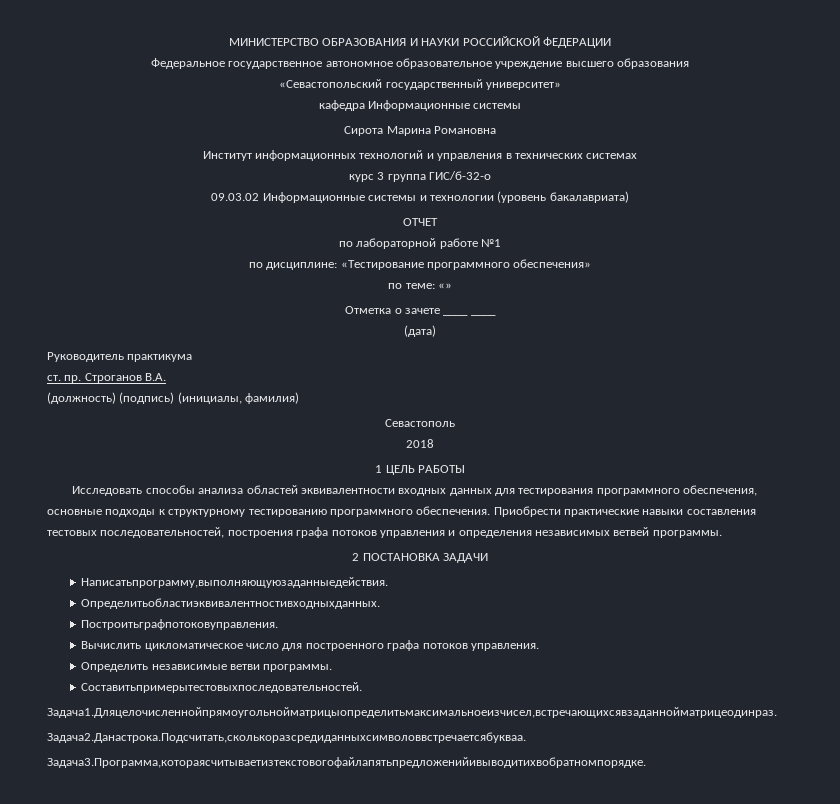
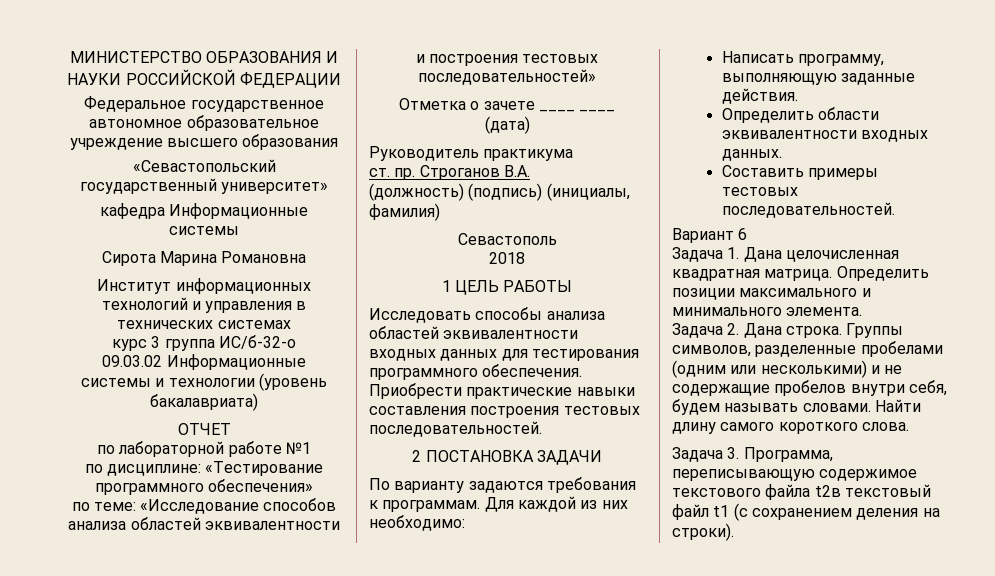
- курс 3 группа ГИС/б-32-о
+ курс 3 группа ИС/б-32-о
- по теме: «»
+ по теме: «Исследование способов анализа областей эквивалентности и построения тестовых последовательностей»
- Исследовать способы анализа областей эквивалентности входных данных для тестирования программного обеспечения, основные подходы к структурному тестированию программного обеспечения.
+ Исследовать способы анализа областей эквивалентности входных данных для тестирования программного обеспечения.
- Приобрести практические навыки составления тестовых последовательностей, построения графа потоков управления и определения независимых ветвей программы.
+ Приобрести практические навыки составления построения тестовых последовательностей.
  2 ПОСТАНОВКА ЗАДАЧИ
- Написатьпрограмму,выполняющуюзаданныедействия.
- Определитьобластиэквивалентностивходныхданных.
- Построитьграфпотоковуправления.
- Вычислить цикломатическое число для построенного графа потоков управления.
- Определить независимые ветви программы.
- Составитьпримерытестовыхпоследовательностей.
- Задача1.Дляцелочисленнойпрямоугольнойматрицыопределитьмаксимальноеизчисел,встречающихсявзаданнойматрицеодинраз.
- Задача2.Данастрока.Подсчитать,сколькоразсредиданныхсимволоввстречаетсябукваа.
- Задача3.Программа,котораясчитываетизтекстовогофайлапятьпредложенийивыводитихвобратномпорядке.
+ По варианту задаются требования к программам. Для каждой из них необходимо:
+ Написать программу, выполняющую заданные действия.
+ Определить области эквивалентности входных данных.
+ Составить примеры тестовых последовательностей.
+ Вариант 6
+ Задача 1. Дана целочисленная квадратная матрица. Определить позиции максимального и минимального элемента.
+ Задача 2. Дана строка. Группы символов, разделенные пробелами (одним или несколькими) и не содержащие пробелов внутри себя, будем называть словами. Найти длину самого короткого слова.
+ Задача 3. Программа, переписывающую содержимое текстового файла t2в текстовый файл t1 (с сохранением деления на строки).

